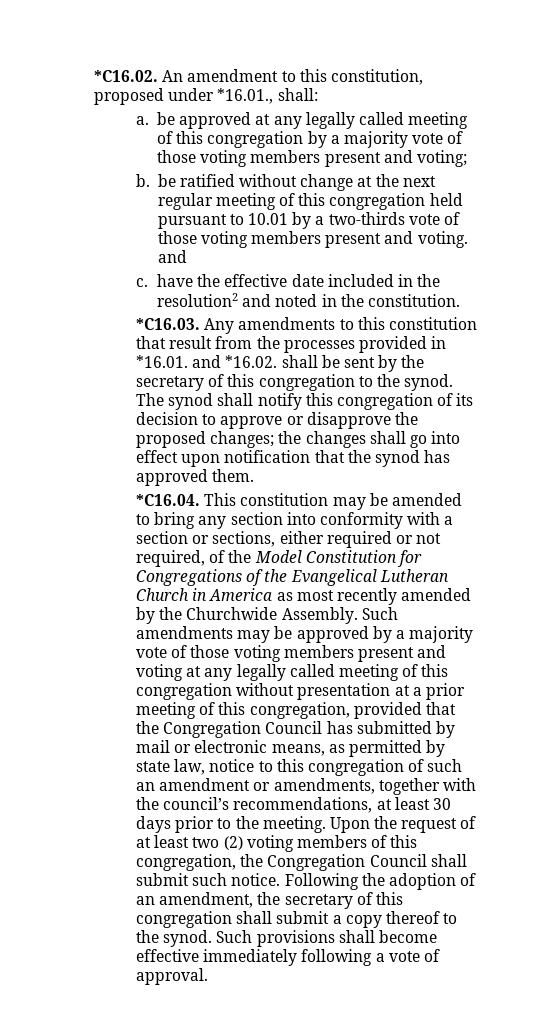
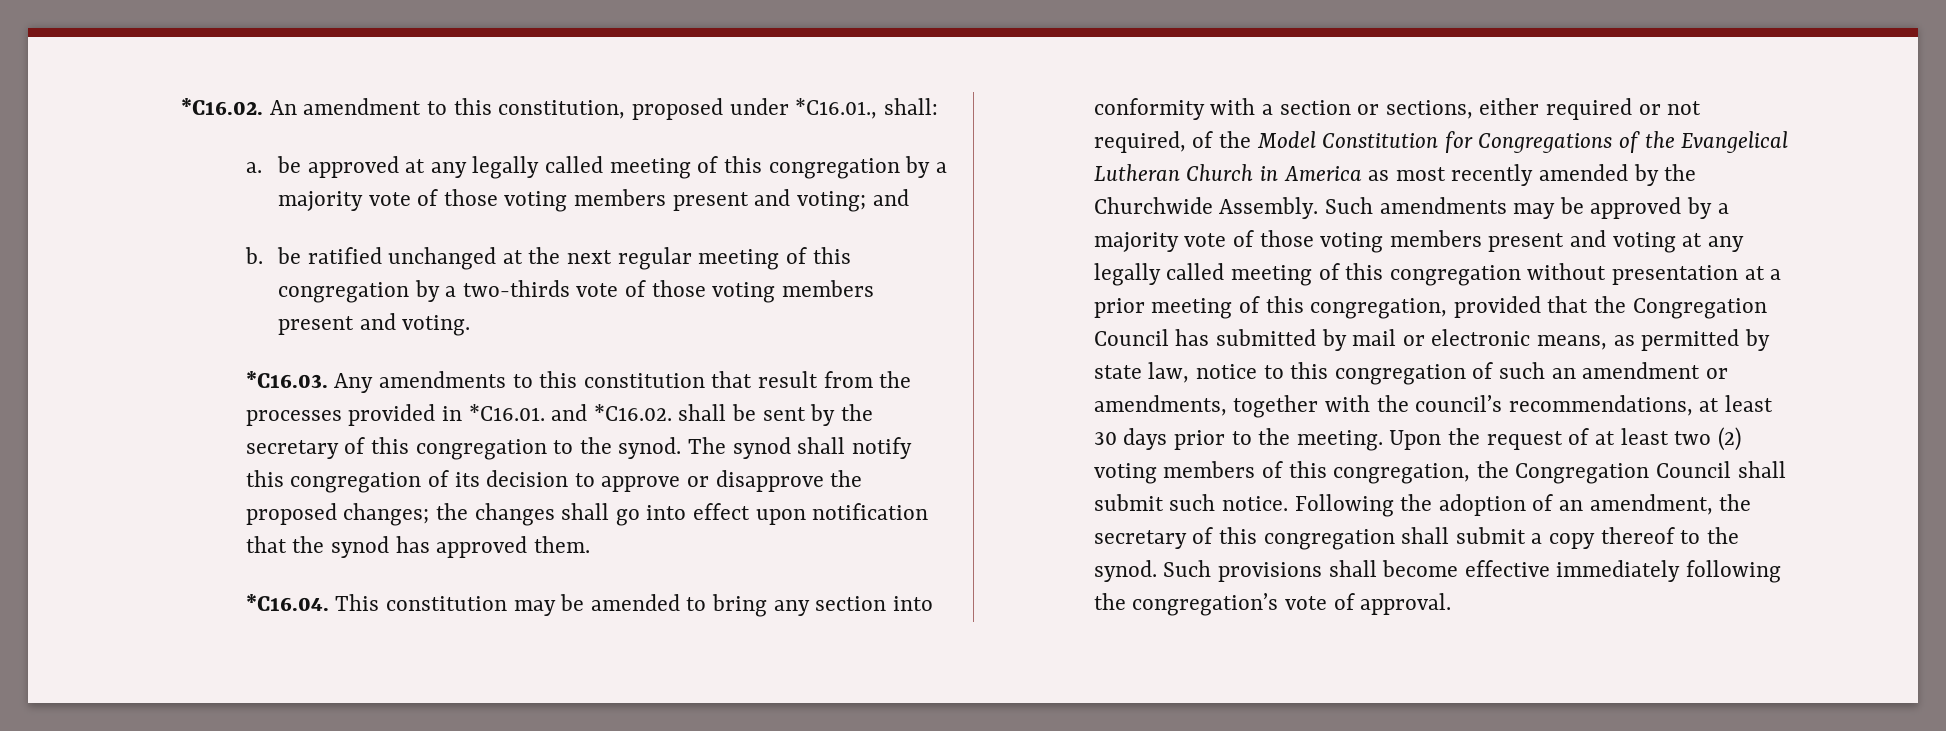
- *C16.02. An amendment to this constitution, proposed under *16.01., shall:
+ *C16.02. An amendment to this constitution, proposed under *C16.01., shall:
- a. be approved at any legally called meeting of this congregation by a majority vote of those voting members present and voting;
+ a. be approved at any legally called meeting of this congregation by a majority vote of those voting members present and voting; and
- b. be ratified without change at the next regular meeting of this congregation held pursuant to 10.01 by a two-thirds vote of those voting members present and voting. and
- c. have the effective date included in the resolution2 and noted in the constitution.
+ b. be ratified unchanged at the next regular meeting of this congregation by a two-thirds vote of those voting members present and voting.
- *C16.03. Any amendments to this constitution that result from the processes provided in *16.01. and *16.02. shall be sent by the secretary of this congregation to the synod.
+ *C16.03. Any amendments to this constitution that result from the processes provided in *C16.01. and *C16.02. shall be sent by the secretary of this congregation to the synod.
- Such provisions shall become effective immediately following a vote of approval.
+ Such provisions shall become effective immediately following the congregation’s vote of approval.

